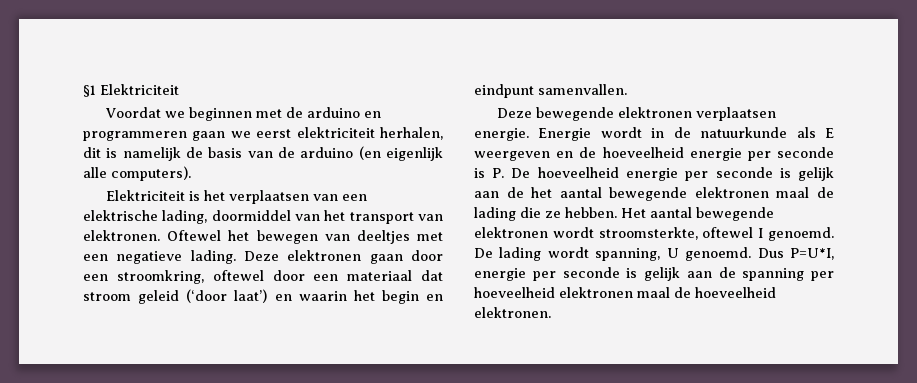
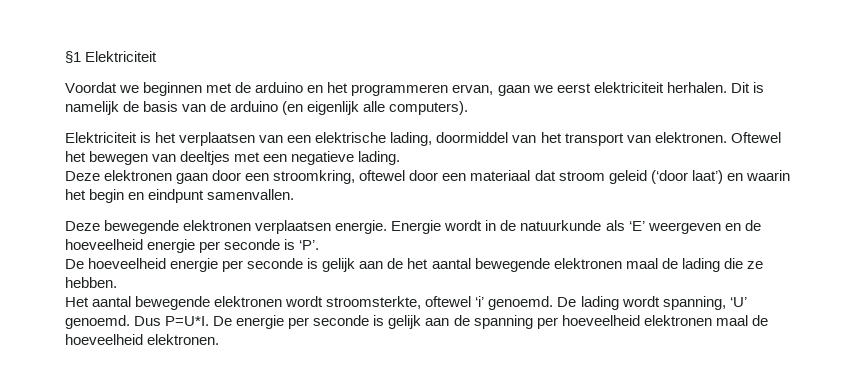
- Voordat we beginnen met de arduino en programmeren gaan we eerst elektriciteit herhalen, dit is namelijk de basis van de arduino (en eigenlijk alle computers).
+ Voordat we beginnen met de arduino en het programmeren ervan, gaan we eerst elektriciteit herhalen. Dit is namelijk de basis van de arduino (en eigenlijk alle computers).
- Oftewel het bewegen van deeltjes met een negatieve lading. Deze elektronen gaan door een stroomkring, oftewel door een materiaal dat stroom geleid (‘door laat’) en waarin het begin en eindpunt samenvallen.
+ Oftewel het bewegen van deeltjes met een negatieve lading.
+ Deze elektronen gaan door een stroomkring, oftewel door een materiaal dat stroom geleid (‘door laat’) en waarin het begin en eindpunt samenvallen.
- Energie wordt in de natuurkunde als E weergeven en de hoeveelheid energie per seconde is P. De hoeveelheid energie per seconde is gelijk aan de het aantal bewegende elektronen maal de lading die ze hebben. Het aantal bewegende elektronen wordt stroomsterkte, oftewel I genoemd.
+ Energie wordt in de natuurkunde als ‘E’ weergeven en de hoeveelheid energie per seconde is ‘P’.
+ De hoeveelheid energie per seconde is gelijk aan de het aantal bewegende elektronen maal de lading die ze hebben.
+ Het aantal bewegende elektronen wordt stroomsterkte, oftewel ‘i’ genoemd.
- De lading wordt spanning, U genoemd.
+ De lading wordt spanning, ‘U’ genoemd.
- Dus P=U*I, energie per seconde is gelijk aan de spanning per hoeveelheid elektronen maal de hoeveelheid elektronen.
+ Dus P=U*I. De energie per seconde is gelijk aan de spanning per hoeveelheid elektronen maal de hoeveelheid elektronen.

